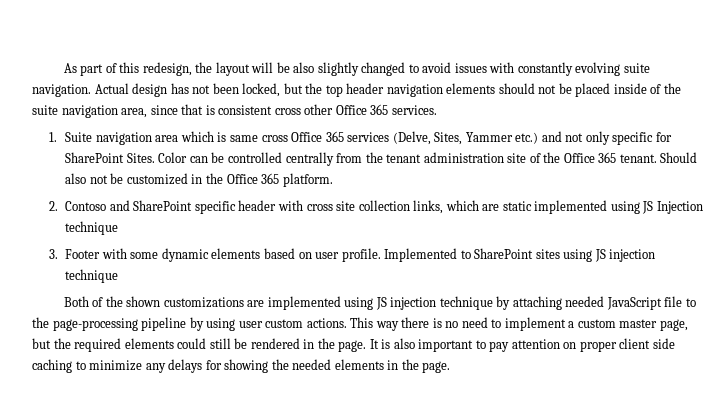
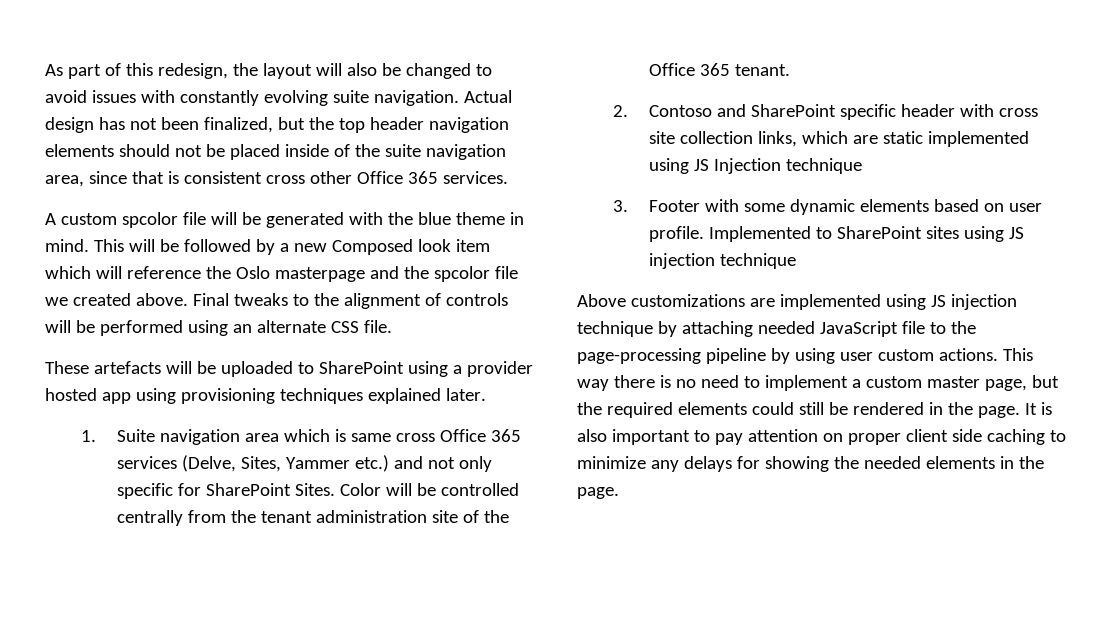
- As part of this redesign, the layout will be also slightly changed to avoid issues with constantly evolving suite navigation.
+ As part of this redesign, the layout will also be changed to avoid issues with constantly evolving suite navigation.
- Actual design has not been locked, but the top header navigation elements should not be placed inside of the suite navigation area, since that is consistent cross other Office 365 services.
+ Actual design has not been finalized, but the top header navigation elements should not be placed inside of the suite navigation area, since that is consistent cross other Office 365 services.
+ A custom spcolor file will be generated with the blue theme in mind. This will be followed by a new Composed look item which will reference the Oslo masterpage and the spcolor file we created above. Final tweaks to the alignment of controls will be performed using an alternate CSS file.
+ These artefacts will be uploaded to SharePoint using a provider hosted app using provisioning techniques explained later.
- Color can be controlled centrally from the tenant administration site of the Office 365 tenant. Should also not be customized in the Office 365 platform.
+ Color will be controlled centrally from the tenant administration site of the Office 365 tenant.
- Both of the shown customizations are implemented using JS injection technique by attaching needed JavaScript file to the page-processing pipeline by using user custom actions.
+ Above customizations are implemented using JS injection technique by attaching needed JavaScript file to the page-processing pipeline by using user custom actions.

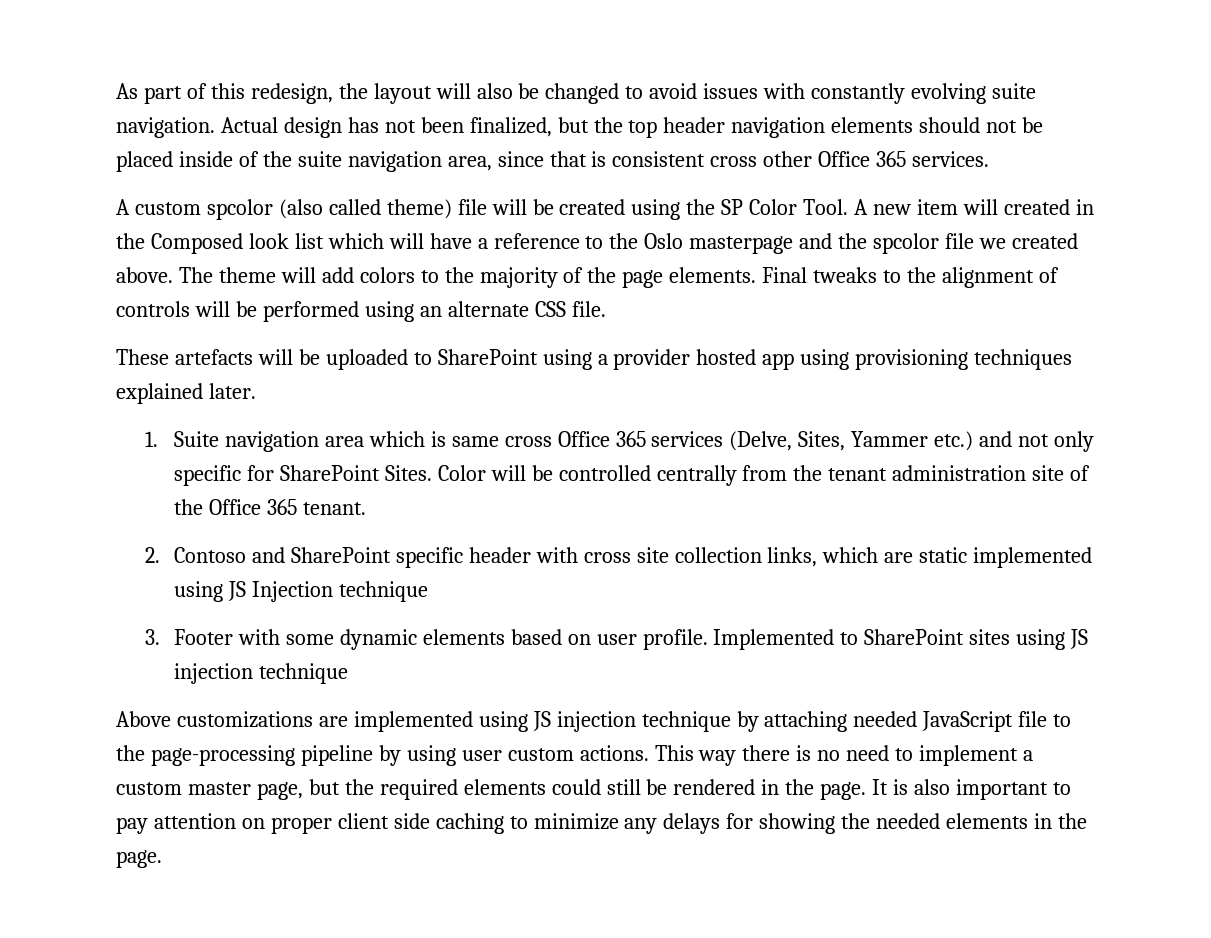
- A custom spcolor file will be generated with the blue theme in mind. This will be followed by a new Composed look item which will reference the Oslo masterpage and the spcolor file we created above.
+ A custom spcolor (also called theme) file will be created using the SP Color Tool. A new item will created in the Composed look list which will have a reference to the Oslo masterpage and the spcolor file we created above.
+ The theme will add colors to the majority of the page elements.

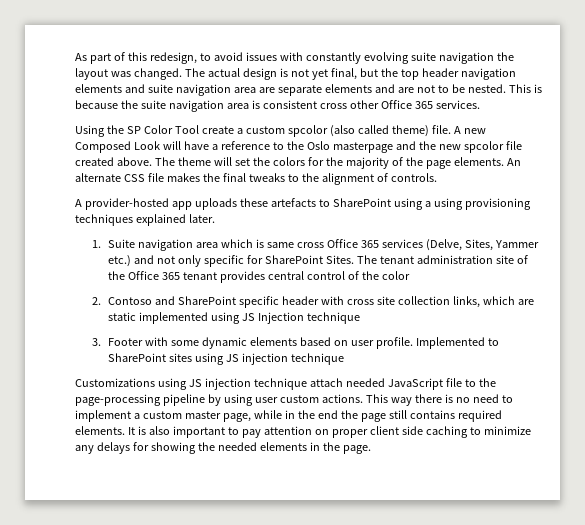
- As part of this redesign, the layout will also be changed to avoid issues with constantly evolving suite navigation. Actual design has not been finalized, but the top header navigation elements should not be placed inside of the suite navigation area, since that is consistent cross other Office 365 services.
+ As part of this redesign, to avoid issues with constantly evolving suite navigation the layout was changed. The actual design is not yet final, but the top header navigation elements and suite navigation area are separate elements and are not to be nested. This is because the suite navigation area is consistent cross other Office 365 services.
- A custom spcolor (also called theme) file will be created using the SP Color Tool. A new item will created in the Composed look list which will have a reference to the Oslo masterpage and the spcolor file we created above.
+ Using the SP Color Tool create a custom spcolor (also called theme) file. A new Composed Look will have a reference to the Oslo masterpage and the new spcolor file created above.
- The theme will add colors to the majority of the page elements.
+ The theme will set the colors for the majority of the page elements.
- Final tweaks to the alignment of controls will be performed using an alternate CSS file.
- These artefacts will be uploaded to SharePoint using a provider hosted app using provisioning techniques explained later.
+ An alternate CSS file makes the final tweaks to the alignment of controls.
+ A provider-hosted app uploads these artefacts to SharePoint using a using provisioning techniques explained later.
- Color will be controlled centrally from the tenant administration site of the Office 365 tenant.
+ The tenant administration site of the Office 365 tenant provides central control of the color
- Above customizations are implemented using JS injection technique by attaching needed JavaScript file to the page-processing pipeline by using user custom actions.
+ Customizations using JS injection technique attach needed JavaScript file to the page-processing pipeline by using user custom actions.
- This way there is no need to implement a custom master page, but the required elements could still be rendered in the page.
+ This way there is no need to implement a custom master page, while in the end the page still contains required elements.

